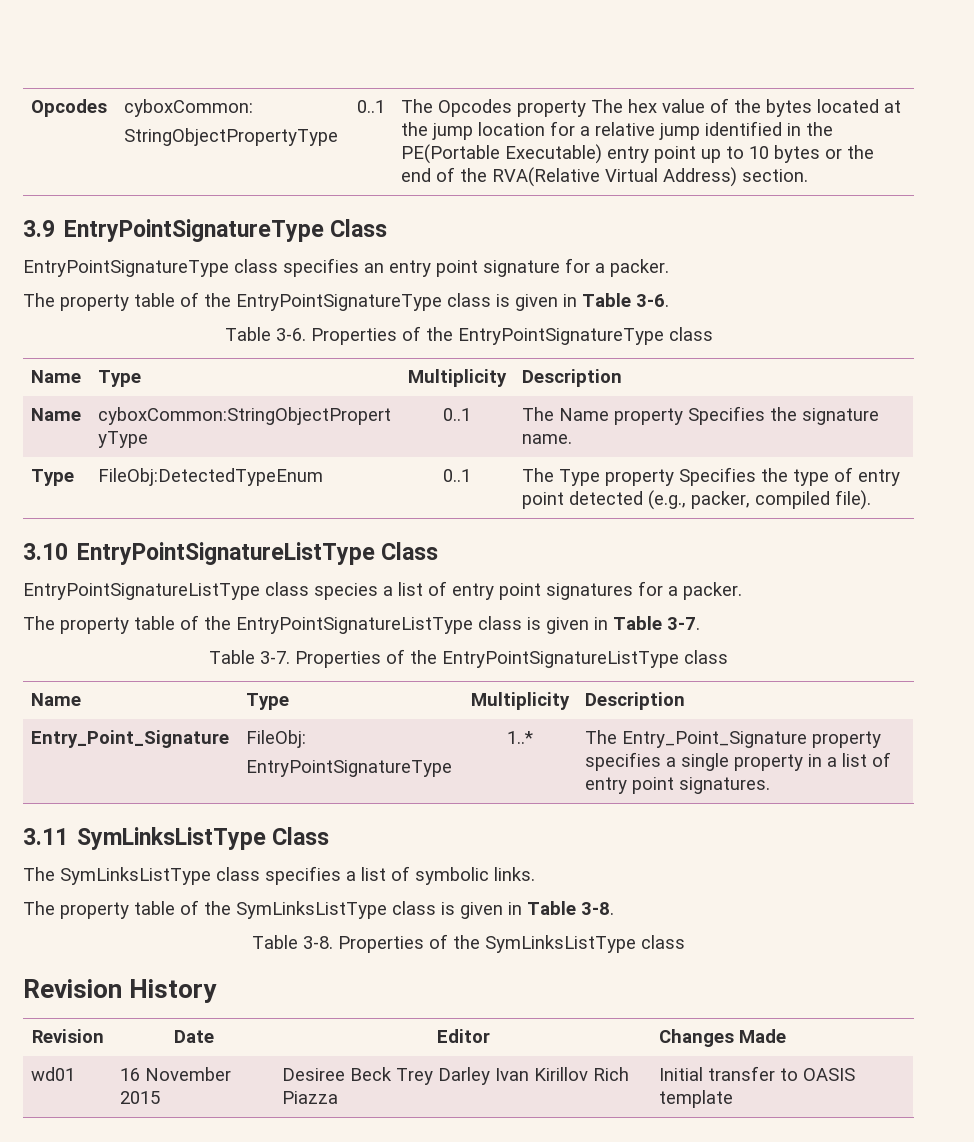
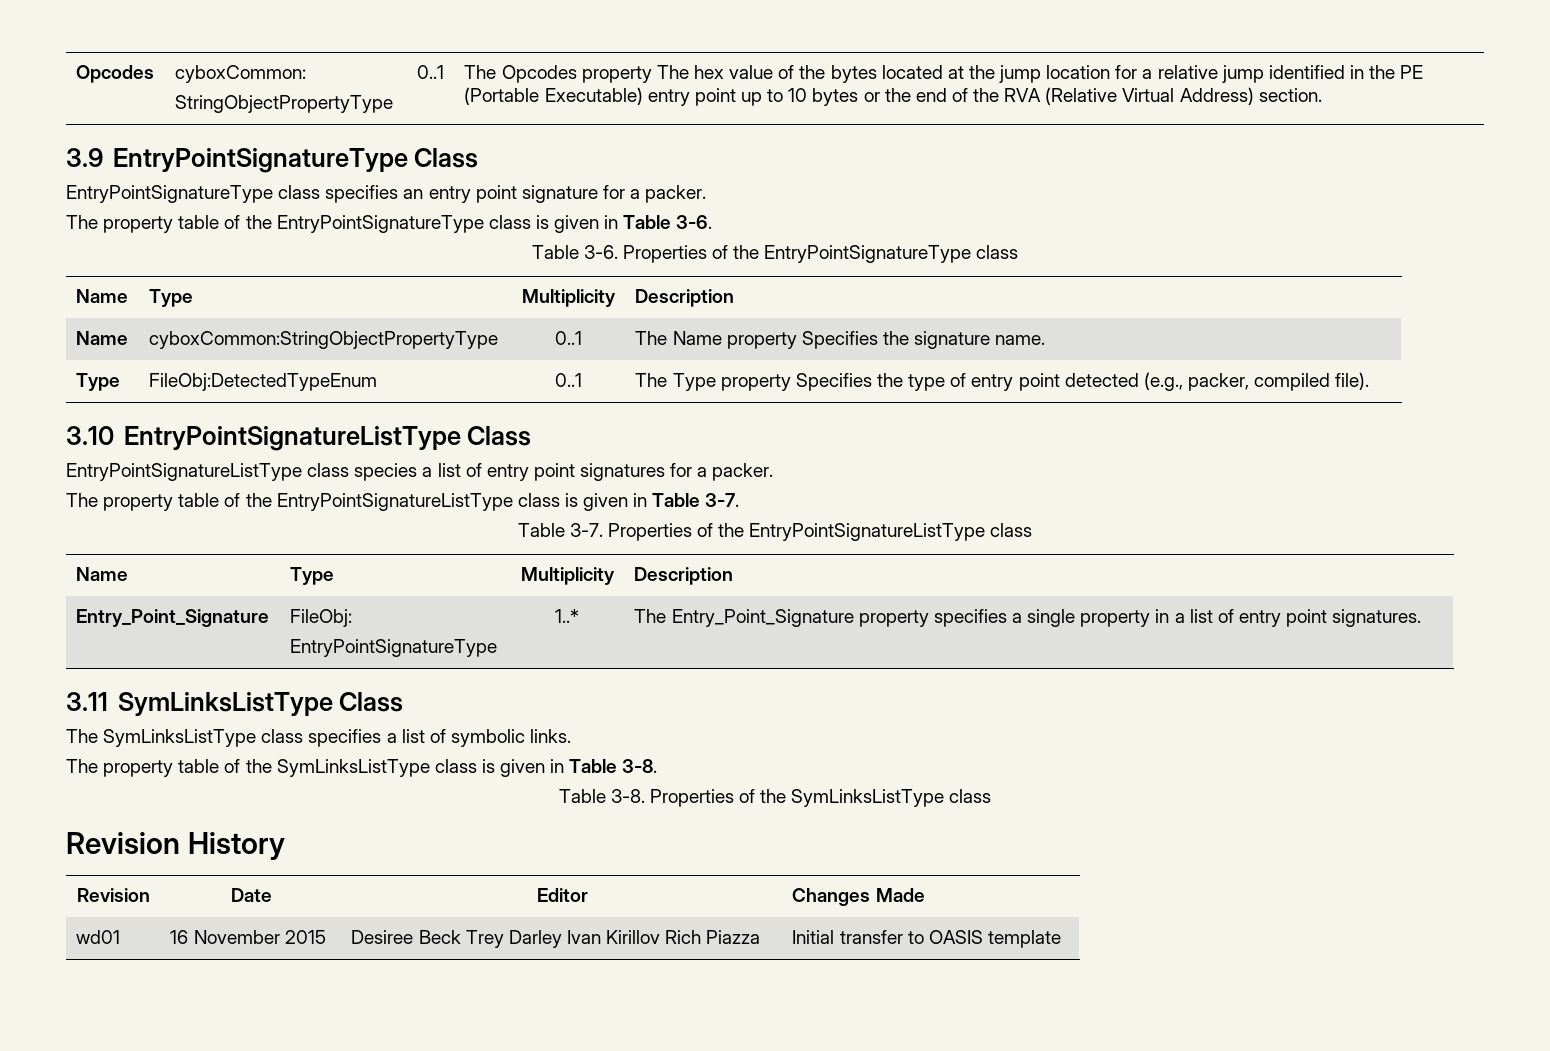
- The Opcodes property The hex value of the bytes located at the jump location for a relative jump identified in the PE(Portable Executable) entry point up to 10 bytes or the end of the RVA(Relative Virtual Address) section.
+ The Opcodes property The hex value of the bytes located at the jump location for a relative jump identified in the PE (Portable Executable) entry point up to 10 bytes or the end of the RVA (Relative Virtual Address) section.

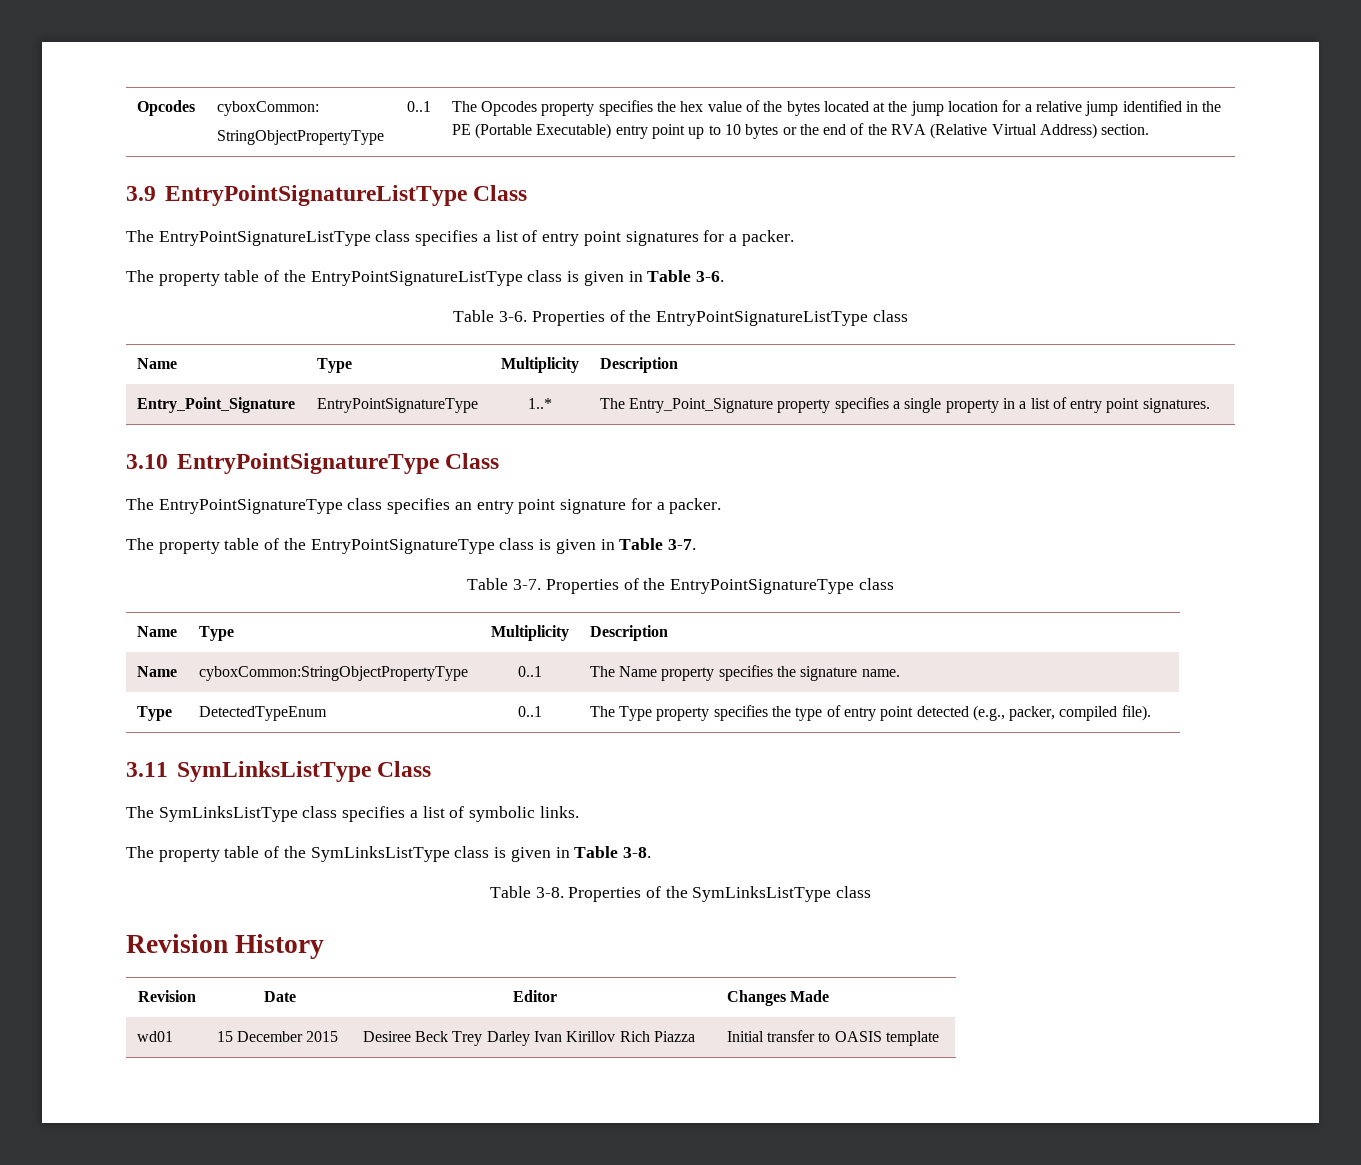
- The Opcodes property The hex value of the bytes located at the jump location for a relative jump identified in the PE (Portable Executable) entry point up to 10 bytes or the end of the RVA (Relative Virtual Address) section.
+ The Opcodes property specifies the hex value of the bytes located at the jump location for a relative jump identified in the PE (Portable Executable) entry point up to 10 bytes or the end of the RVA (Relative Virtual Address) section.
- 3.9 EntryPointSignatureType Class
+ 3.9 EntryPointSignatureListType Class
+ The EntryPointSignatureListType class specifies a list of entry point signatures for a packer.
+ The property table of the EntryPointSignatureListType class is given in Table 3-6.
+ Table 3-6. Properties of the EntryPointSignatureListType class
+ Name | Type | Multiplicity | Description
+ Entry_Point_Signature | EntryPointSignatureType | 1..* | The Entry_Point_Signature property specifies a single property in a list of entry point signatures.
+ 3.10 EntryPointSignatureType Class
- EntryPointSignatureType class specifies an entry point signature for a packer.
+ The EntryPointSignatureType class specifies an entry point signature for a packer.
- The property table of the EntryPointSignatureType class is given in Table 3-6.
- Table 3-6.
+ The property table of the EntryPointSignatureType class is given in Table 3-7.
+ Table 3-7.
- Name | cyboxCommon:StringObjectPropertyType | 0..1 | The Name property Specifies the signature name.
+ Name | cyboxCommon:StringObjectPropertyType | 0..1 | The Name property specifies the signature name.
- Type | FileObj:DetectedTypeEnum | 0..1 | The Type property Specifies the type of entry point detected (e.g., packer, compiled file).
+ Type | DetectedTypeEnum | 0..1 | The Type property specifies the type of entry point detected (e.g., packer, compiled file).
- 3.10 EntryPointSignatureListType Class
- EntryPointSignatureListType class species a list of entry point signatures for a packer.
- The property table of the EntryPointSignatureListType class is given in Table 3-7.
- Table 3-7. Properties of the EntryPointSignatureListType class
- Name | Type | Multiplicity | Description
- Entry_Point_Signature | FileObj:
- EntryPointSignatureType | 1..* | The Entry_Point_Signature property specifies a single property in a list of entry point signatures.
- wd01 | 16 November 2015 | Desiree Beck Trey Darley Ivan Kirillov Rich Piazza | Initial transfer to OASIS template
+ wd01 | 15 December 2015 | Desiree Beck Trey Darley Ivan Kirillov Rich Piazza | Initial transfer to OASIS template

